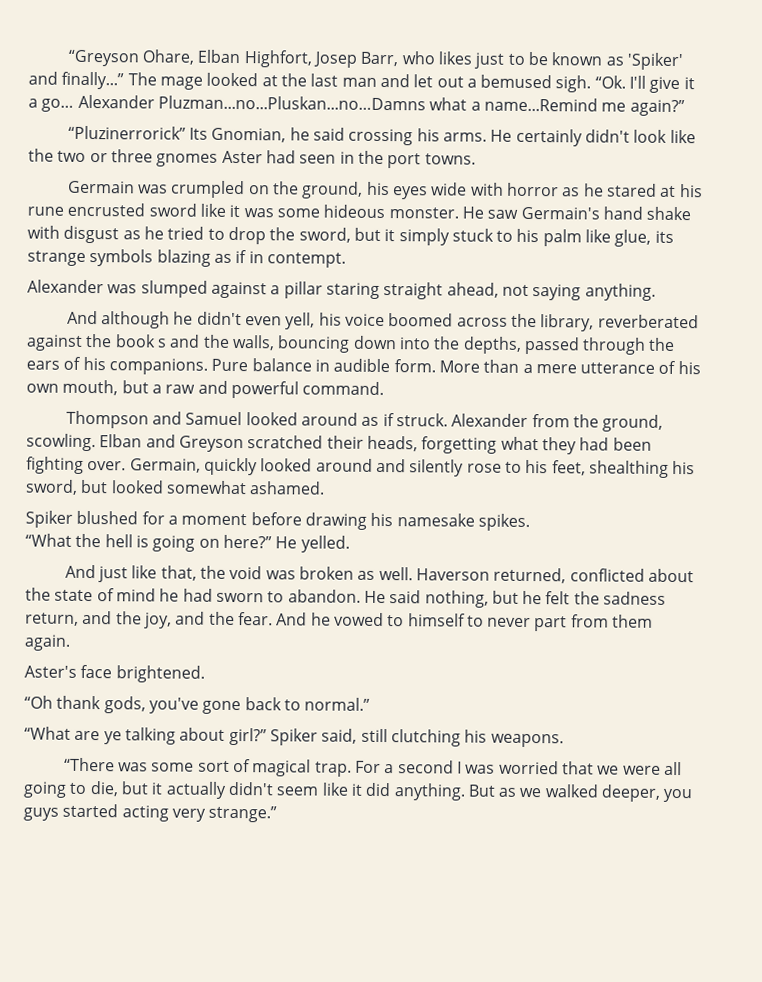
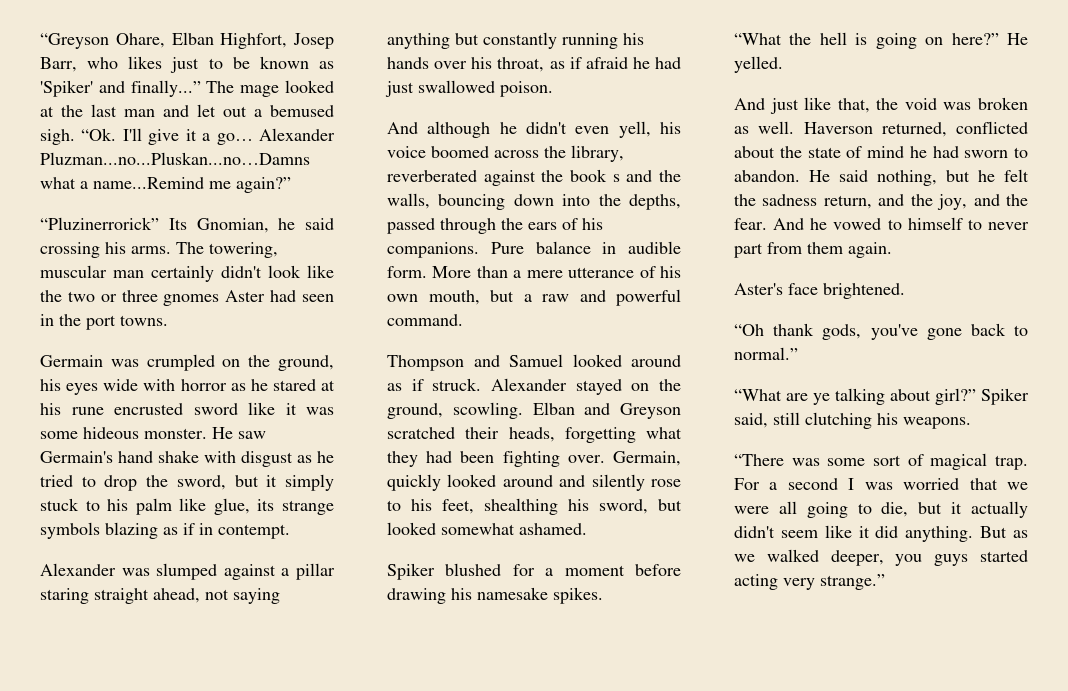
- He certainly didn't look like the two or three gnomes Aster had seen in the port towns.
+ The towering, muscular man certainly didn't look like the two or three gnomes Aster had seen in the port towns.
- Alexander was slumped against a pillar staring straight ahead, not saying anything.
+ Alexander was slumped against a pillar staring straight ahead, not saying anything but constantly running his hands over his throat, as if afraid he had just swallowed poison.
- Alexander from the ground, scowling.
+ Alexander stayed on the ground, scowling.

